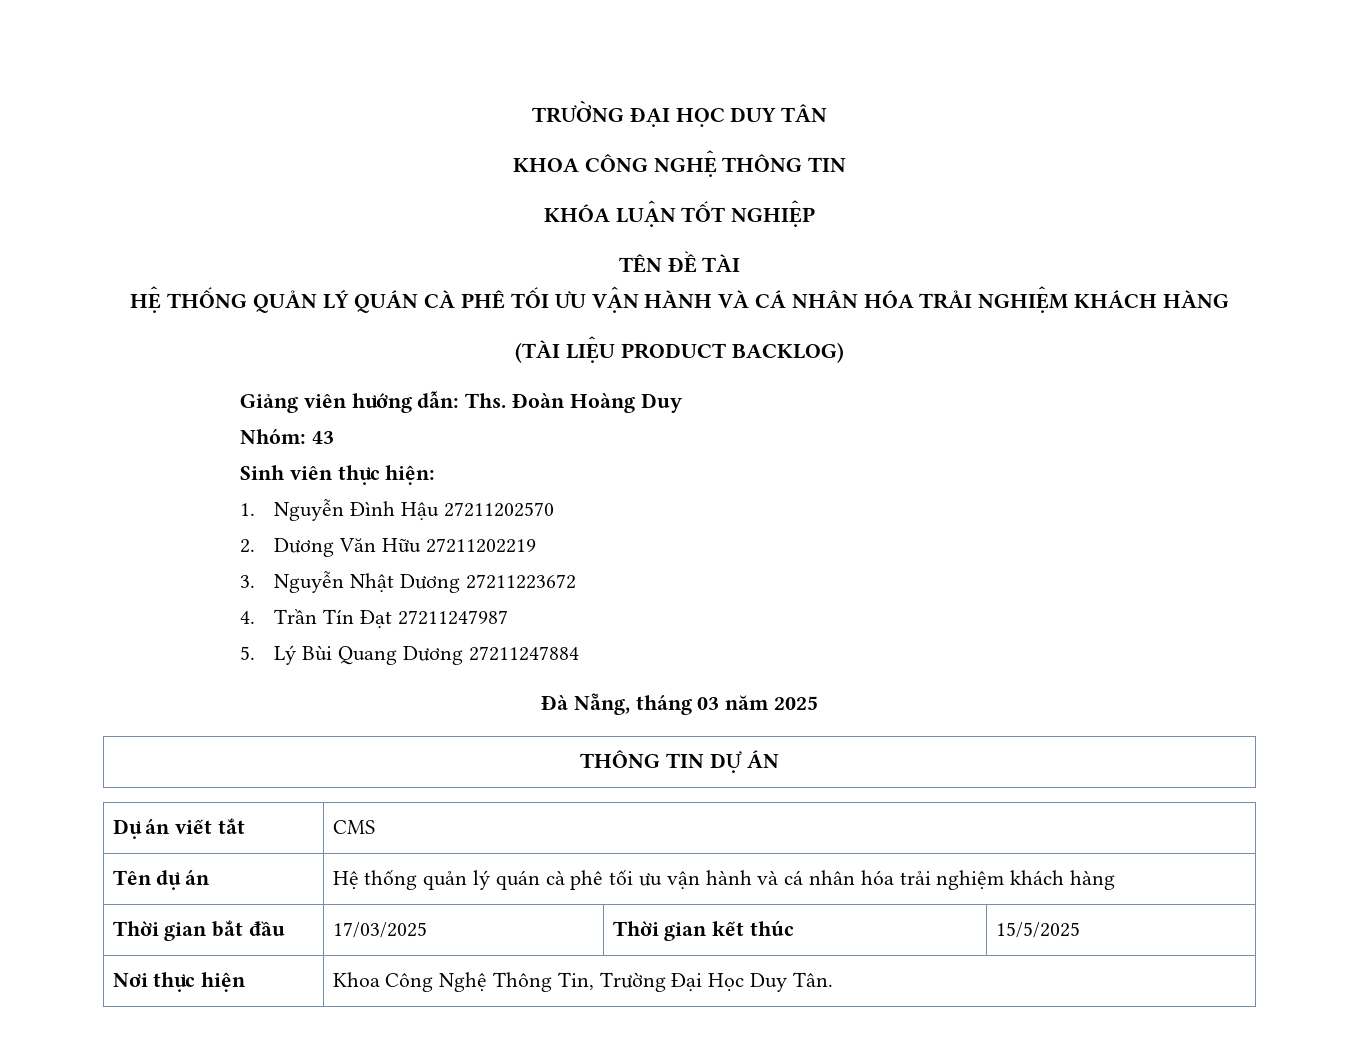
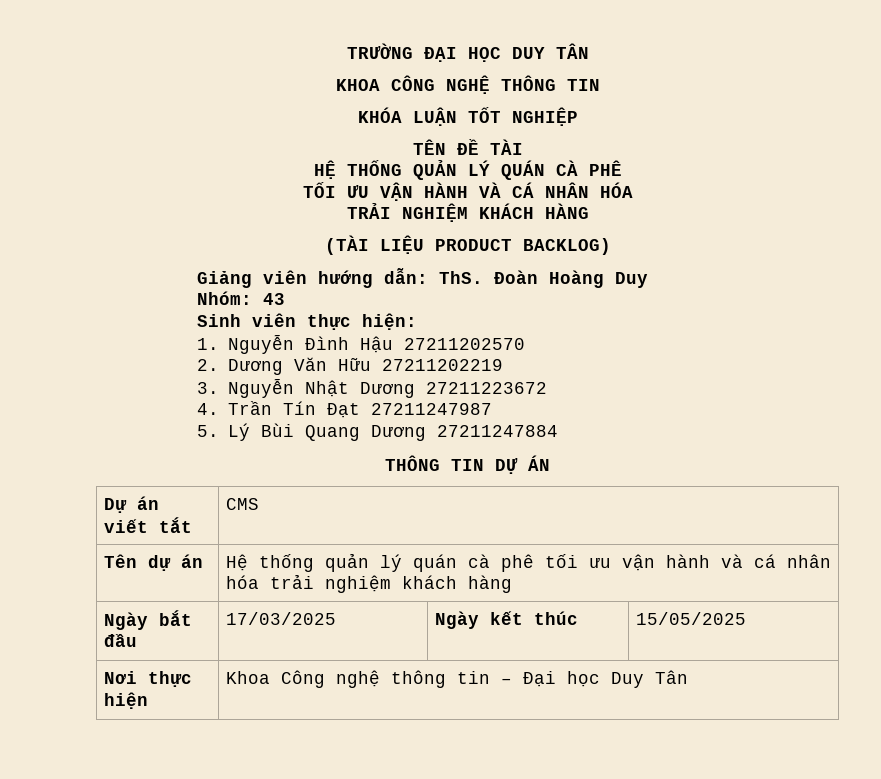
- HỆ THỐNG QUẢN LÝ QUÁN CÀ PHÊ TỐI ƯU VẬN HÀNH VÀ CÁ NHÂN HÓA TRẢI NGHIỆM KHÁCH HÀNG
+ HỆ THỐNG QUẢN LÝ QUÁN CÀ PHÊ
+ TỐI ƯU VẬN HÀNH VÀ CÁ NHÂN HÓA
+ TRẢI NGHIỆM KHÁCH HÀNG
- Giảng viên hướng dẫn: Ths. Đoàn Hoàng Duy
+ Giảng viên hướng dẫn: ThS. Đoàn Hoàng Duy
- Đà Nẵng, tháng 03 năm 2025
- Thời gian bắt đầu | 17/03/2025 | Thời gian kết thúc | 15/5/2025
+ Ngày bắt đầu | 17/03/2025 | Ngày kết thúc | 15/05/2025
- Nơi thực hiện | Khoa Công Nghệ Thông Tin, Trường Đại Học Duy Tân.
+ Nơi thực hiện | Khoa Công nghệ thông tin – Đại học Duy Tân

